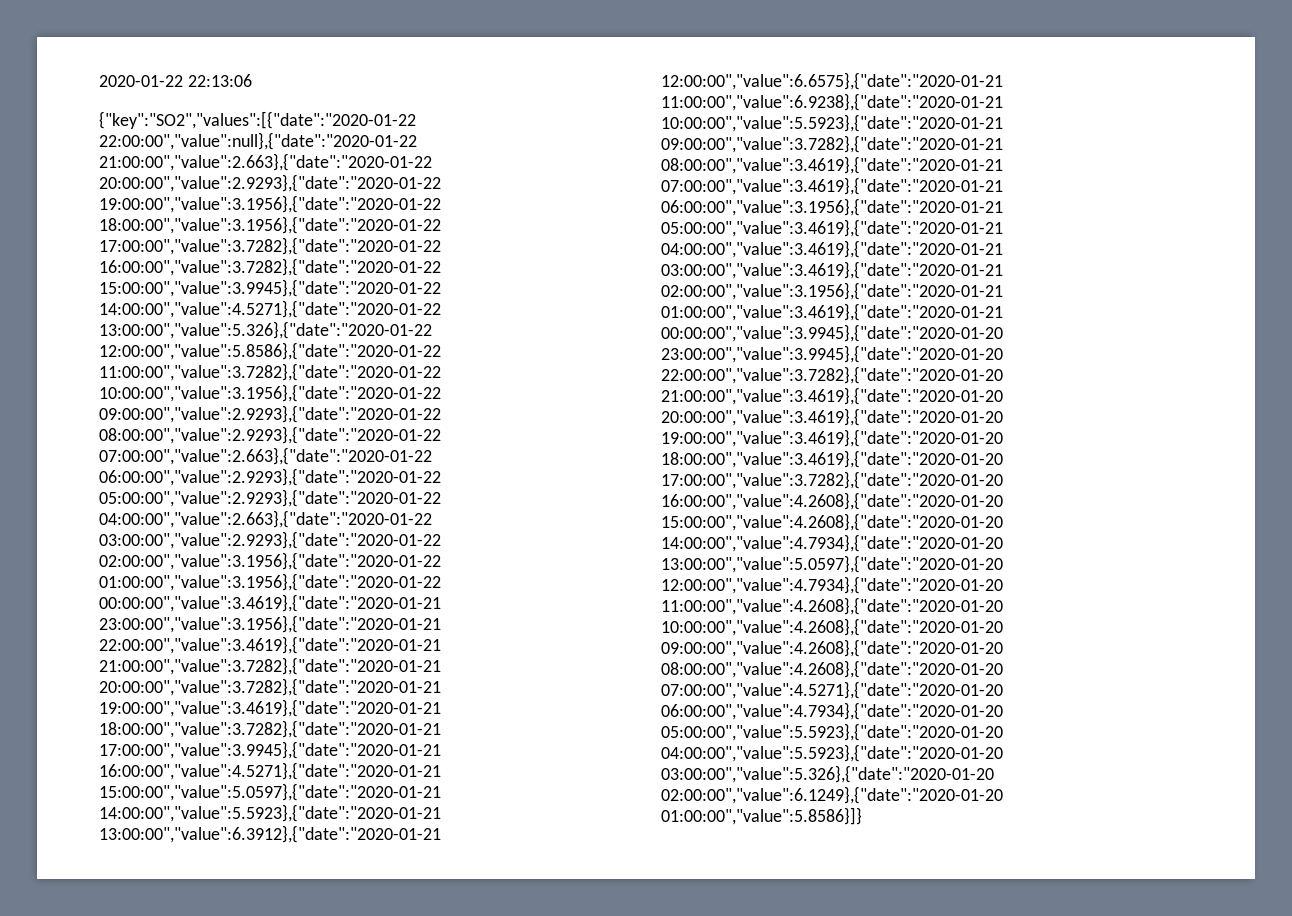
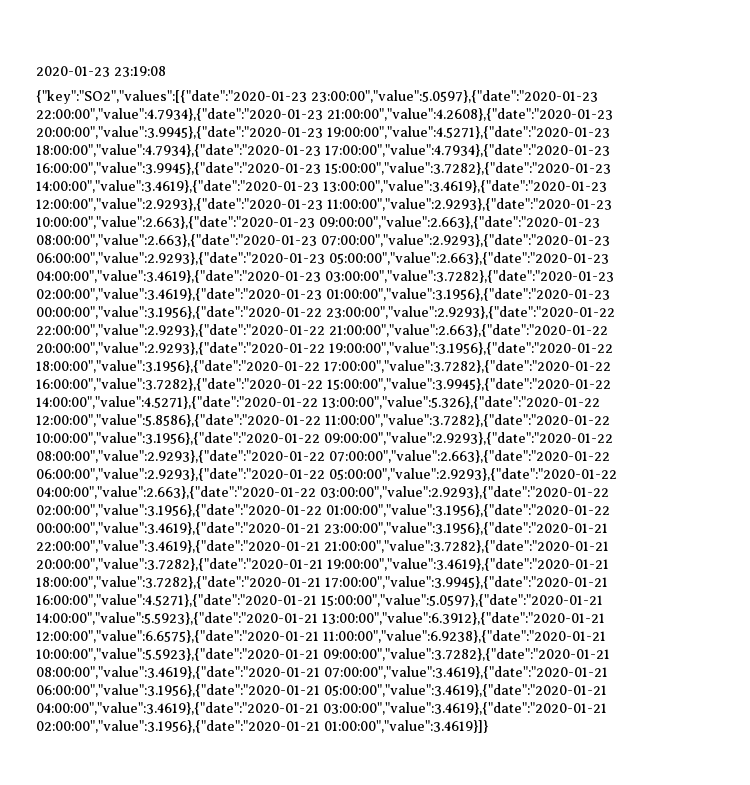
- 2020-01-22 22:13:06
- {"key":"SO2","values":[{"date":"2020-01-22 22:00:00","value":null},{"date":"2020-01-22 21:00:00","value":2.663},{"date":"2020-01-22 20:00:00","value":2.9293},{"date":"2020-01-22 19:00:00","value":3.1956},{"date":"2020-01-22 18:00:00","value":3.1956},{"date":"2020-01-22 17:00:00","value":3.7282},{"date":"2020-01-22 16:00:00","value":3.7282},{"date":"2020-01-22 15:00:00","value":3.9945},{"date":"2020-01-22 14:00:00","value":4.5271},{"date":"2020-01-22 13:00:00","value":5.326},{"date":"2020-01-22 12:00:00","value":5.8586},{"date":"2020-01-22 11:00:00","value":3.7282},{"date":"2020-01-22 10:00:00","value":3.1956},{"date":"2020-01-22 09:00:00","value":2.9293},{"date":"2020-01-22 08:00:00","value":2.9293},{"date":"2020-01-22 07:00:00","value":2.663},{"date":"2020-01-22 06:00:00","value":2.9293},{"date":"2020-01-22 05:00:00","value":2.9293},{"date":"2020-01-22 04:00:00","value":2.663},{"date":"2020-01-22 03:00:00","value":2.9293},{"date":"2020-01-22 02:00:00","value":3.1956},{"date":"2020-01-22 01:00:00","value":3.1956},{"date":"2020-01-22 00:00:00","value":3.4619},{"date":"2020-01-21 23:00:00","value":3.1956},{"date":"2020-01-21 22:00:00","value":3.4619},{"date":"2020-01-21 21:00:00","value":3.7282},{"date":"2020-01-21 20:00:00","value":3.7282},{"date":"2020-01-21 19:00:00","value":3.4619},{"date":"2020-01-21 18:00:00","value":3.7282},{"date":"2020-01-21 17:00:00","value":3.9945},{"date":"2020-01-21 16:00:00","value":4.5271},{"date":"2020-01-21 15:00:00","value":5.0597},{"date":"2020-01-21 14:00:00","value":5.5923},{"date":"2020-01-21 13:00:00","value":6.3912},{"date":"2020-01-21 12:00:00","value":6.6575},{"date":"2020-01-21 11:00:00","value":6.9238},{"date":"2020-01-21 10:00:00","value":5.5923},{"date":"2020-01-21 09:00:00","value":3.7282},{"date":"2020-01-21 08:00:00","value":3.4619},{"date":"2020-01-21 07:00:00","value":3.4619},{"date":"2020-01-21 06:00:00","value":3.1956},{"date":"2020-01-21 05:00:00","value":3.4619},{"date":"2020-01-21 04:00:00","value":3.4619},{"date":"2020-01-21 03:00:00","value":3.4619},{"date":"2020-01-21 02:00:00","value":3.1956},{"date":"2020-01-21 01:00:00","value":3.4619},{"date":"2020-01-21 00:00:00","value":3.9945},{"date":"2020-01-20 23:00:00","value":3.9945},{"date":"2020-01-20 22:00:00","value":3.7282},{"date":"2020-01-20 21:00:00","value":3.4619},{"date":"2020-01-20 20:00:00","value":3.4619},{"date":"2020-01-20 19:00:00","value":3.4619},{"date":"2020-01-20 18:00:00","value":3.4619},{"date":"2020-01-20 17:00:00","value":3.7282},{"date":"2020-01-20 16:00:00","value":4.2608},{"date":"2020-01-20 15:00:00","value":4.2608},{"date":"2020-01-20 14:00:00","value":4.7934},{"date":"2020-01-20 13:00:00","value":5.0597},{"date":"2020-01-20 12:00:00","value":4.7934},{"date":"2020-01-20 11:00:00","value":4.2608},{"date":"2020-01-20 10:00:00","value":4.2608},{"date":"2020-01-20 09:00:00","value":4.2608},{"date":"2020-01-20 08:00:00","value":4.2608},{"date":"2020-01-20 07:00:00","value":4.5271},{"date":"2020-01-20 06:00:00","value":4.7934},{"date":"2020-01-20 05:00:00","value":5.5923},{"date":"2020-01-20 04:00:00","value":5.5923},{"date":"2020-01-20 03:00:00","value":5.326},{"date":"2020-01-20 02:00:00","value":6.1249},{"date":"2020-01-20 01:00:00","value":5.8586}]}
+ 2020-01-23 23:19:08
+ {"key":"SO2","values":[{"date":"2020-01-23 23:00:00","value":5.0597},{"date":"2020-01-23 22:00:00","value":4.7934},{"date":"2020-01-23 21:00:00","value":4.2608},{"date":"2020-01-23 20:00:00","value":3.9945},{"date":"2020-01-23 19:00:00","value":4.5271},{"date":"2020-01-23 18:00:00","value":4.7934},{"date":"2020-01-23 17:00:00","value":4.7934},{"date":"2020-01-23 16:00:00","value":3.9945},{"date":"2020-01-23 15:00:00","value":3.7282},{"date":"2020-01-23 14:00:00","value":3.4619},{"date":"2020-01-23 13:00:00","value":3.4619},{"date":"2020-01-23 12:00:00","value":2.9293},{"date":"2020-01-23 11:00:00","value":2.9293},{"date":"2020-01-23 10:00:00","value":2.663},{"date":"2020-01-23 09:00:00","value":2.663},{"date":"2020-01-23 08:00:00","value":2.663},{"date":"2020-01-23 07:00:00","value":2.9293},{"date":"2020-01-23 06:00:00","value":2.9293},{"date":"2020-01-23 05:00:00","value":2.663},{"date":"2020-01-23 04:00:00","value":3.4619},{"date":"2020-01-23 03:00:00","value":3.7282},{"date":"2020-01-23 02:00:00","value":3.4619},{"date":"2020-01-23 01:00:00","value":3.1956},{"date":"2020-01-23 00:00:00","value":3.1956},{"date":"2020-01-22 23:00:00","value":2.9293},{"date":"2020-01-22 22:00:00","value":2.9293},{"date":"2020-01-22 21:00:00","value":2.663},{"date":"2020-01-22 20:00:00","value":2.9293},{"date":"2020-01-22 19:00:00","value":3.1956},{"date":"2020-01-22 18:00:00","value":3.1956},{"date":"2020-01-22 17:00:00","value":3.7282},{"date":"2020-01-22 16:00:00","value":3.7282},{"date":"2020-01-22 15:00:00","value":3.9945},{"date":"2020-01-22 14:00:00","value":4.5271},{"date":"2020-01-22 13:00:00","value":5.326},{"date":"2020-01-22 12:00:00","value":5.8586},{"date":"2020-01-22 11:00:00","value":3.7282},{"date":"2020-01-22 10:00:00","value":3.1956},{"date":"2020-01-22 09:00:00","value":2.9293},{"date":"2020-01-22 08:00:00","value":2.9293},{"date":"2020-01-22 07:00:00","value":2.663},{"date":"2020-01-22 06:00:00","value":2.9293},{"date":"2020-01-22 05:00:00","value":2.9293},{"date":"2020-01-22 04:00:00","value":2.663},{"date":"2020-01-22 03:00:00","value":2.9293},{"date":"2020-01-22 02:00:00","value":3.1956},{"date":"2020-01-22 01:00:00","value":3.1956},{"date":"2020-01-22 00:00:00","value":3.4619},{"date":"2020-01-21 23:00:00","value":3.1956},{"date":"2020-01-21 22:00:00","value":3.4619},{"date":"2020-01-21 21:00:00","value":3.7282},{"date":"2020-01-21 20:00:00","value":3.7282},{"date":"2020-01-21 19:00:00","value":3.4619},{"date":"2020-01-21 18:00:00","value":3.7282},{"date":"2020-01-21 17:00:00","value":3.9945},{"date":"2020-01-21 16:00:00","value":4.5271},{"date":"2020-01-21 15:00:00","value":5.0597},{"date":"2020-01-21 14:00:00","value":5.5923},{"date":"2020-01-21 13:00:00","value":6.3912},{"date":"2020-01-21 12:00:00","value":6.6575},{"date":"2020-01-21 11:00:00","value":6.9238},{"date":"2020-01-21 10:00:00","value":5.5923},{"date":"2020-01-21 09:00:00","value":3.7282},{"date":"2020-01-21 08:00:00","value":3.4619},{"date":"2020-01-21 07:00:00","value":3.4619},{"date":"2020-01-21 06:00:00","value":3.1956},{"date":"2020-01-21 05:00:00","value":3.4619},{"date":"2020-01-21 04:00:00","value":3.4619},{"date":"2020-01-21 03:00:00","value":3.4619},{"date":"2020-01-21 02:00:00","value":3.1956},{"date":"2020-01-21 01:00:00","value":3.4619}]}

